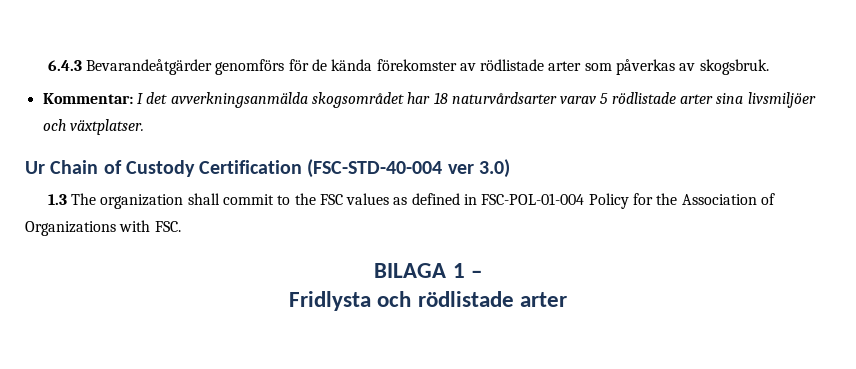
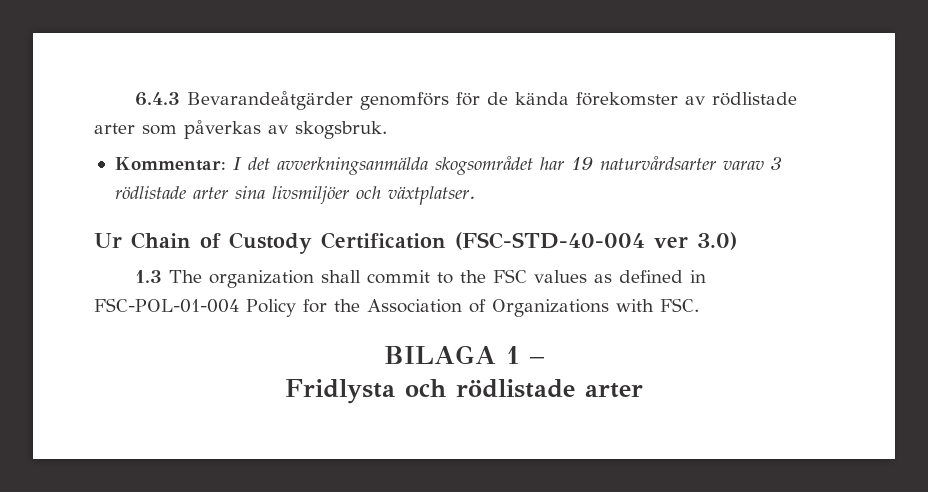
- Kommentar: I det avverkningsanmälda skogsområdet har 18 naturvårdsarter varav 5 rödlistade arter sina livsmiljöer och växtplatser.
+ Kommentar: I det avverkningsanmälda skogsområdet har 19 naturvårdsarter varav 3 rödlistade arter sina livsmiljöer och växtplatser.

